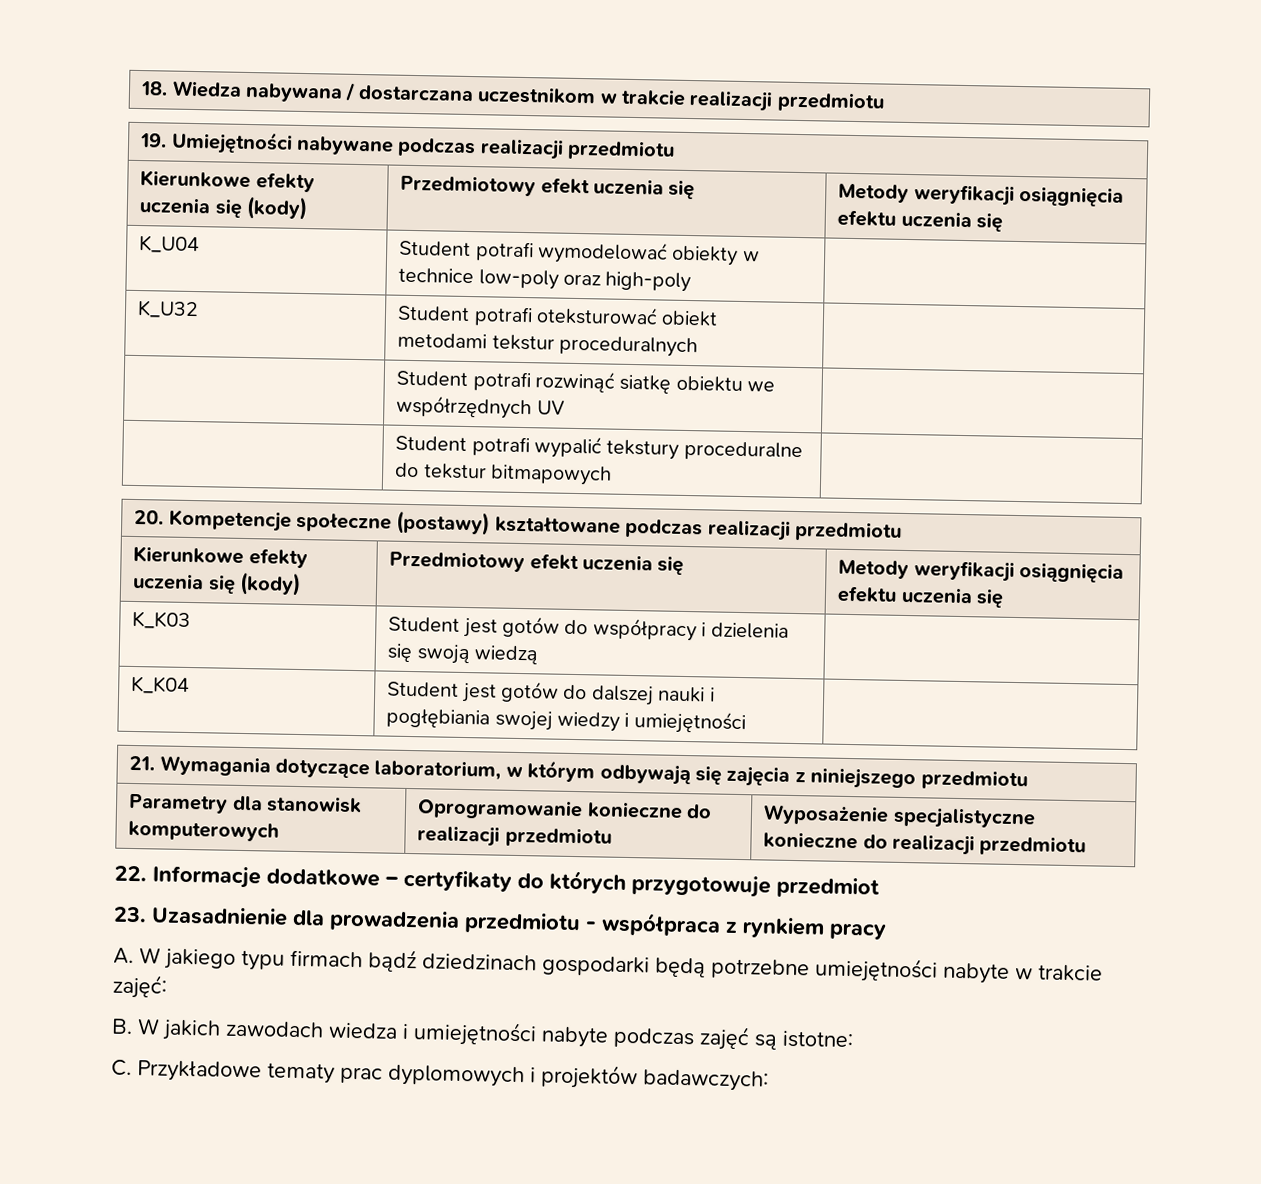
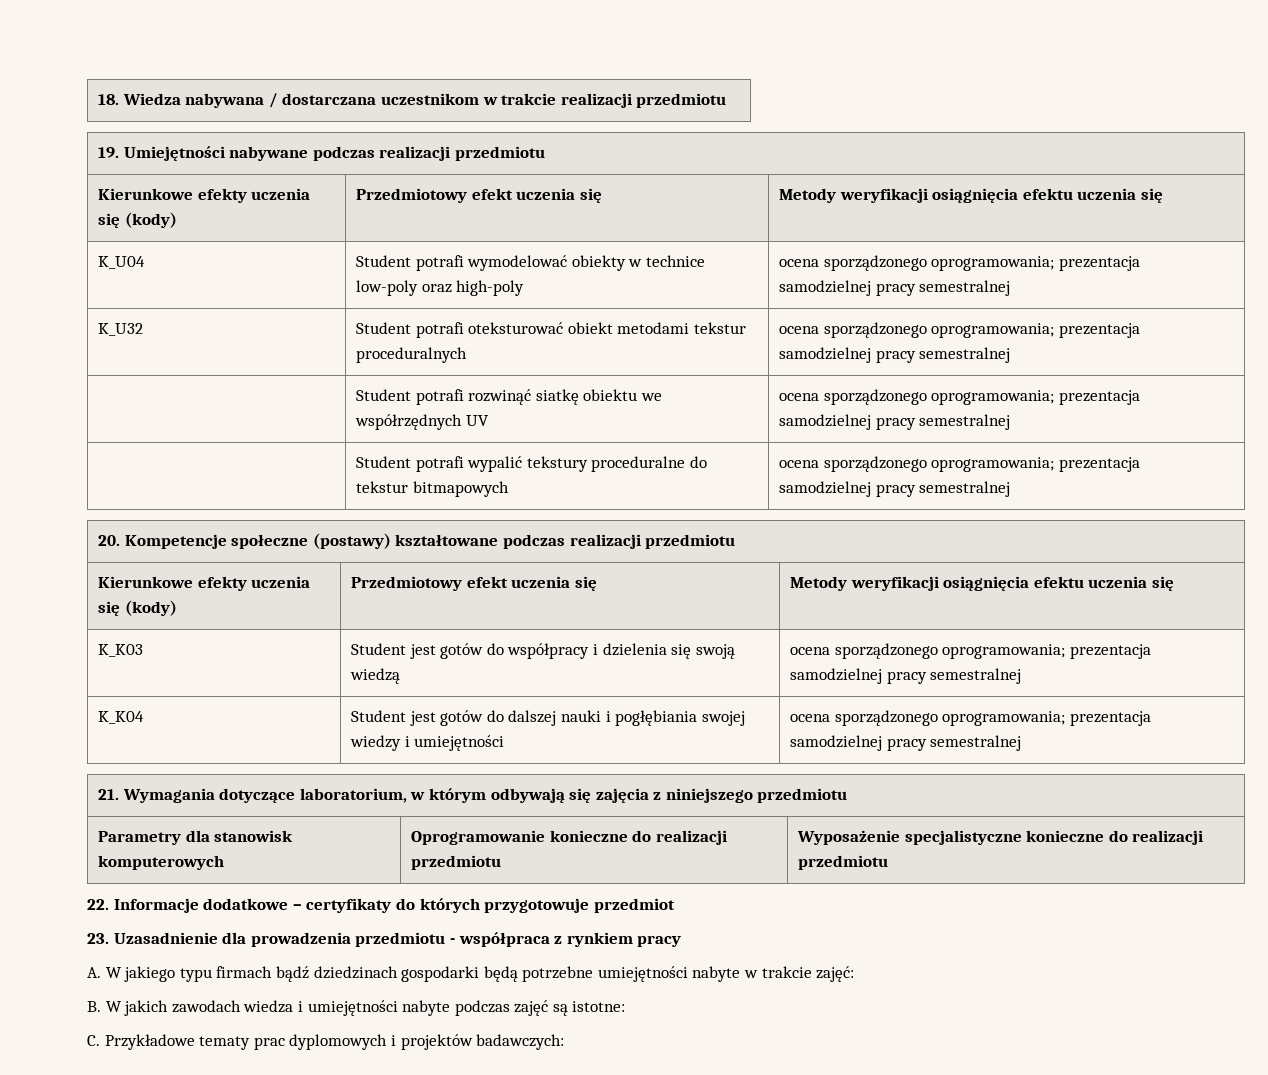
- K_U04 | Student potrafi wymodelować obiekty w technice low-poly oraz high-poly |
+ K_U04 | Student potrafi wymodelować obiekty w technice low-poly oraz high-poly | ocena sporządzonego oprogramowania; prezentacja samodzielnej pracy semestralnej
- K_U32 | Student potrafi oteksturować obiekt metodami tekstur proceduralnych |
+ K_U32 | Student potrafi oteksturować obiekt metodami tekstur proceduralnych | ocena sporządzonego oprogramowania; prezentacja samodzielnej pracy semestralnej
- | Student potrafi rozwinąć siatkę obiektu we współrzędnych UV |
+ | Student potrafi rozwinąć siatkę obiektu we współrzędnych UV | ocena sporządzonego oprogramowania; prezentacja samodzielnej pracy semestralnej
- | Student potrafi wypalić tekstury proceduralne do tekstur bitmapowych |
+ | Student potrafi wypalić tekstury proceduralne do tekstur bitmapowych | ocena sporządzonego oprogramowania; prezentacja samodzielnej pracy semestralnej
- K_K03 | Student jest gotów do współpracy i dzielenia się swoją wiedzą |
+ K_K03 | Student jest gotów do współpracy i dzielenia się swoją wiedzą | ocena sporządzonego oprogramowania; prezentacja samodzielnej pracy semestralnej
- K_K04 | Student jest gotów do dalszej nauki i pogłębiania swojej wiedzy i umiejętności |
+ K_K04 | Student jest gotów do dalszej nauki i pogłębiania swojej wiedzy i umiejętności | ocena sporządzonego oprogramowania; prezentacja samodzielnej pracy semestralnej

